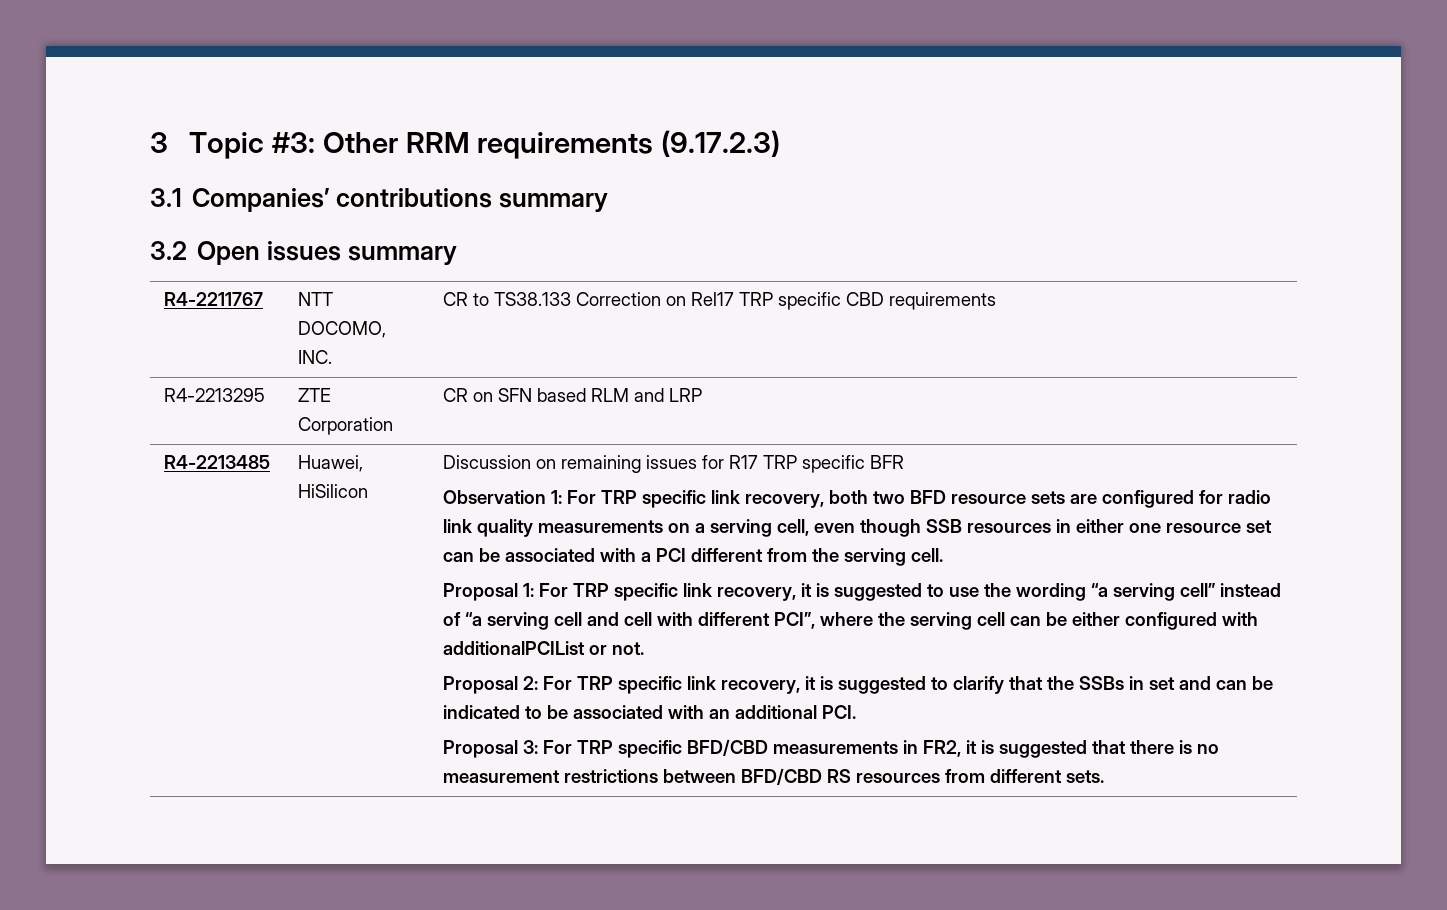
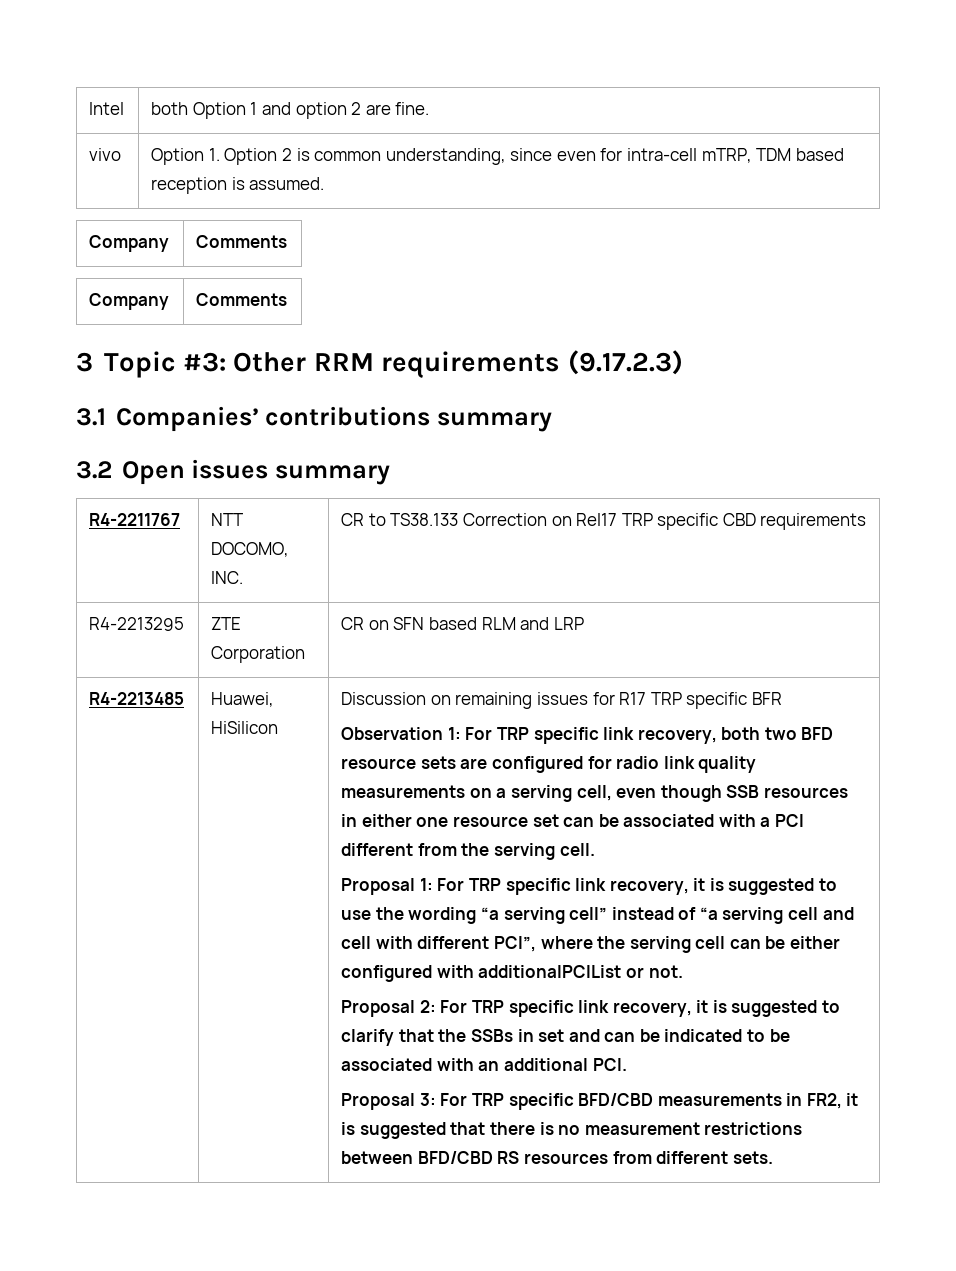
+ Intel | both Option 1 and option 2 are fine.
+ vivo | Option 1. Option 2 is common understanding, since even for intra-cell mTRP, TDM based reception is assumed.
+ Company | Comments
+ Company | Comments

